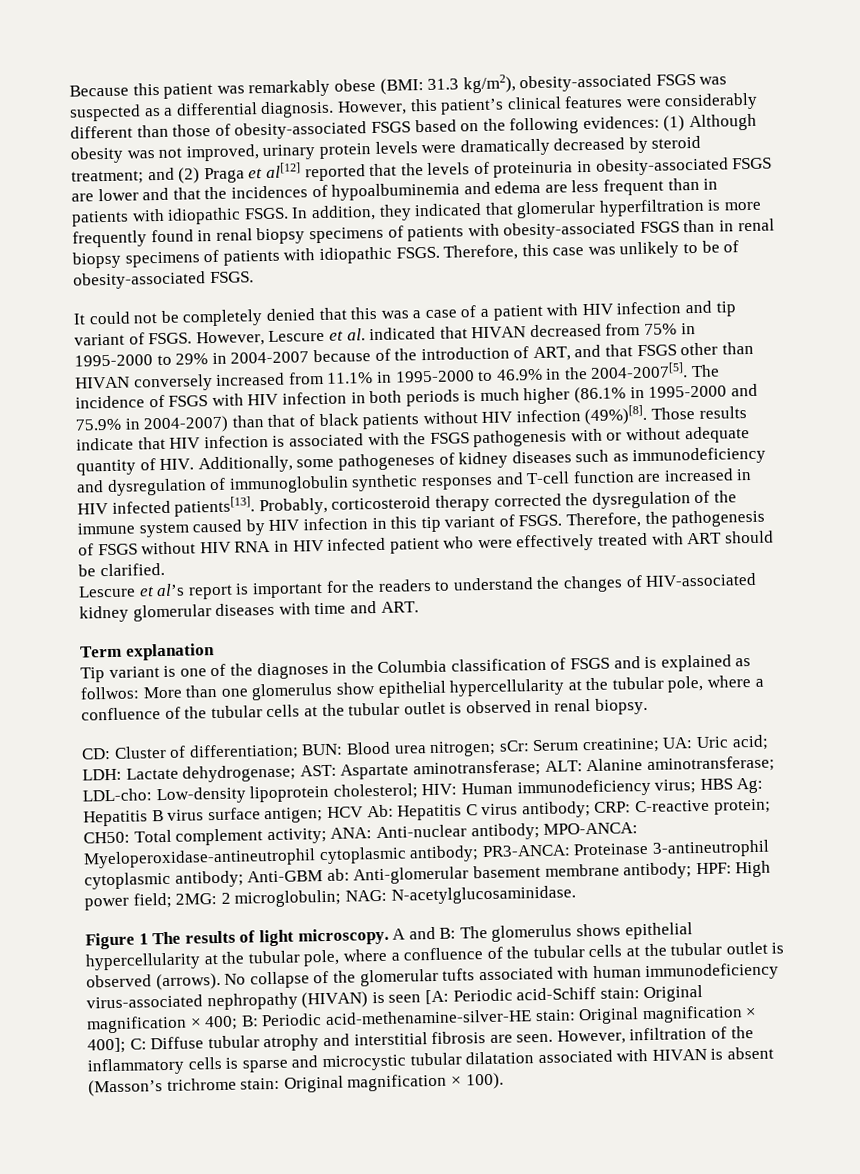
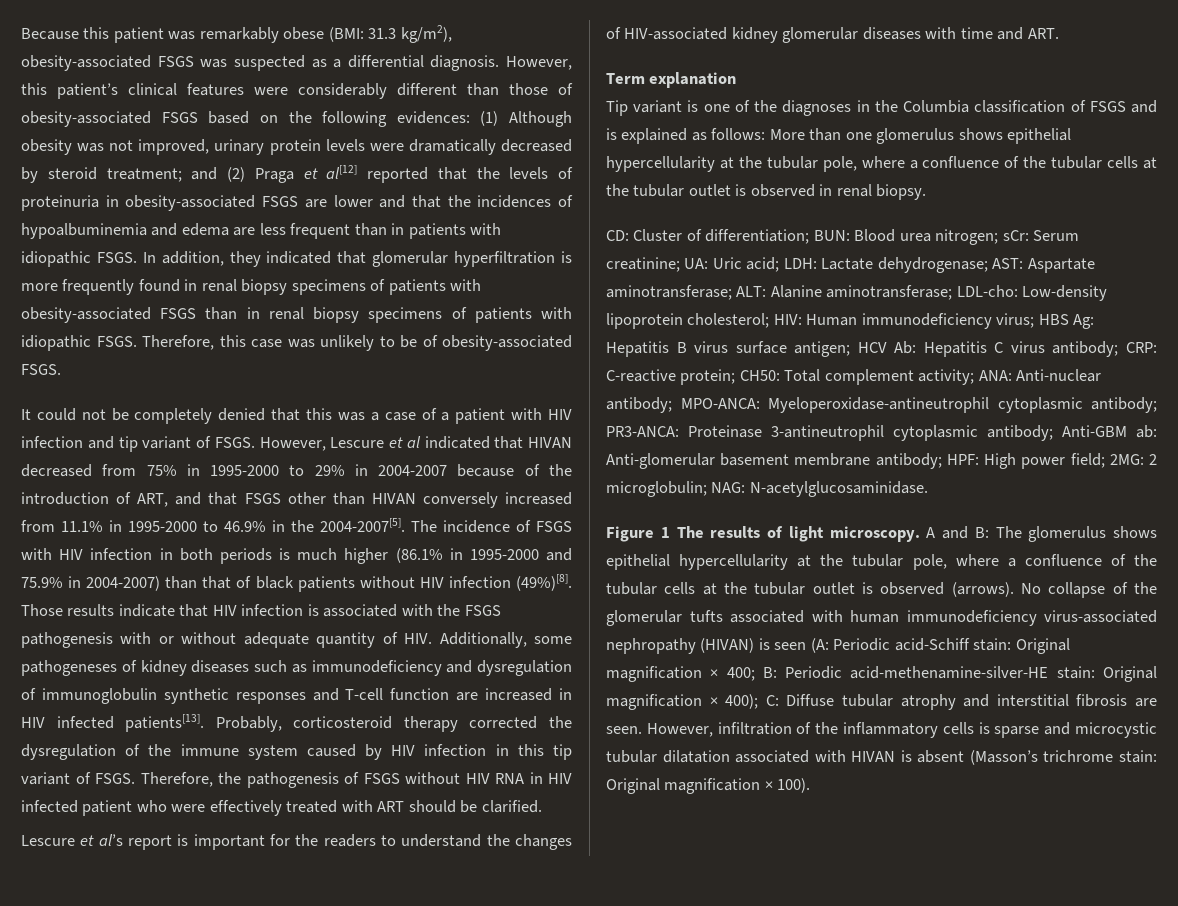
- However, Lescure et al. indicated that HIVAN decreased from 75% in 1995-2000 to 29% in 2004-2007 because of the introduction of ART, and that FSGS other than HIVAN conversely increased from 11.1% in 1995-2000 to 46.9% in the 2004-2007[5].
+ However, Lescure et al indicated that HIVAN decreased from 75% in 1995-2000 to 29% in 2004-2007 because of the introduction of ART, and that FSGS other than HIVAN conversely increased from 11.1% in 1995-2000 to 46.9% in the 2004-2007[5].
- Tip variant is one of the diagnoses in the Columbia classification of FSGS and is explained as follwos: More than one glomerulus show epithelial hypercellularity at the tubular pole, where a confluence of the tubular cells at the tubular outlet is observed in renal biopsy.
+ Tip variant is one of the diagnoses in the Columbia classification of FSGS and is explained as follows: More than one glomerulus shows epithelial hypercellularity at the tubular pole, where a confluence of the tubular cells at the tubular outlet is observed in renal biopsy.
- No collapse of the glomerular tufts associated with human immunodeficiency virus-associated nephropathy (HIVAN) is seen [A: Periodic acid-Schiff stain: Original magnification × 400; B: Periodic acid-methenamine-silver-HE stain: Original magnification × 400]; C: Diffuse tubular atrophy and interstitial fibrosis are seen.
+ No collapse of the glomerular tufts associated with human immunodeficiency virus-associated nephropathy (HIVAN) is seen (A: Periodic acid-Schiff stain: Original magnification × 400; B: Periodic acid-methenamine-silver-HE stain: Original magnification × 400); C: Diffuse tubular atrophy and interstitial fibrosis are seen.

